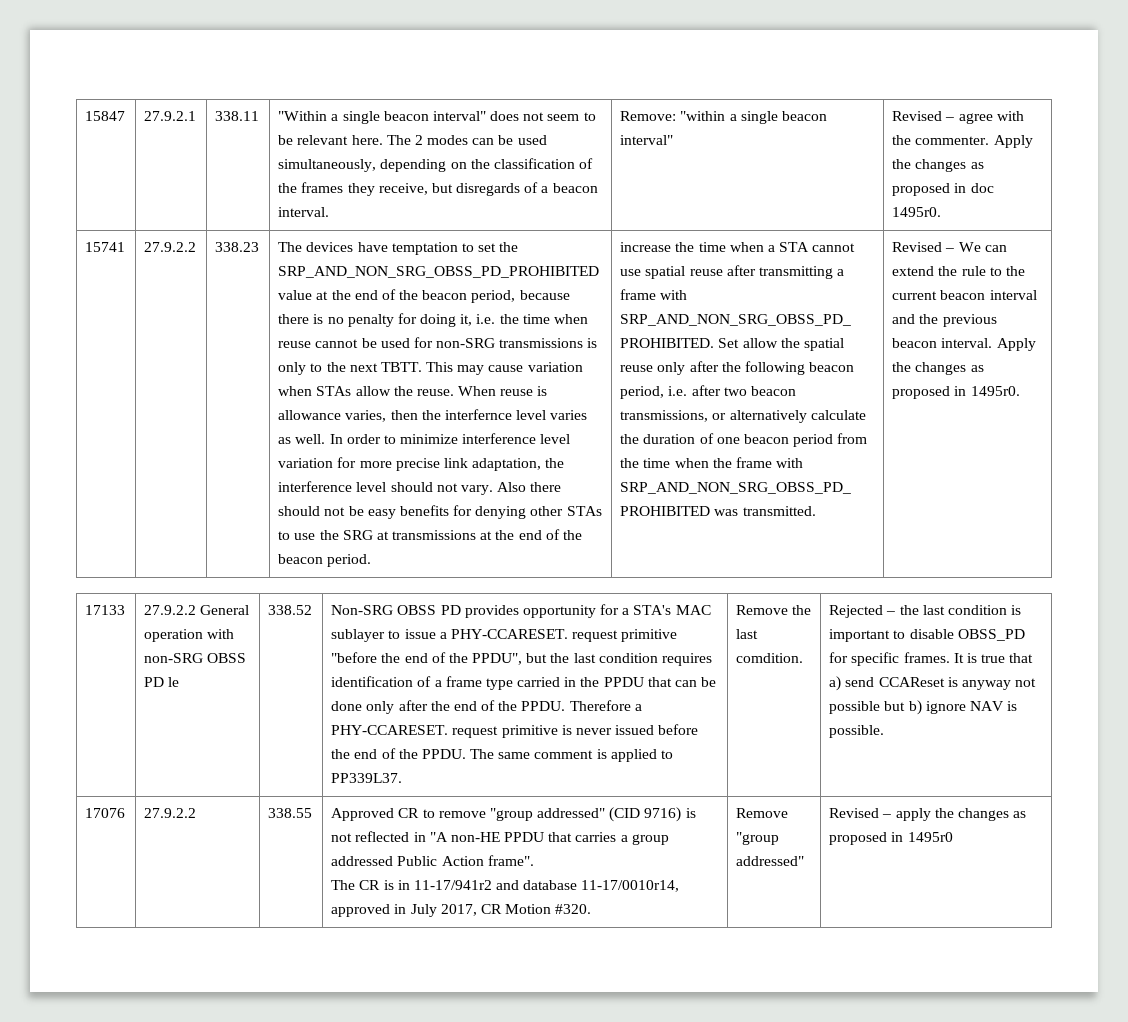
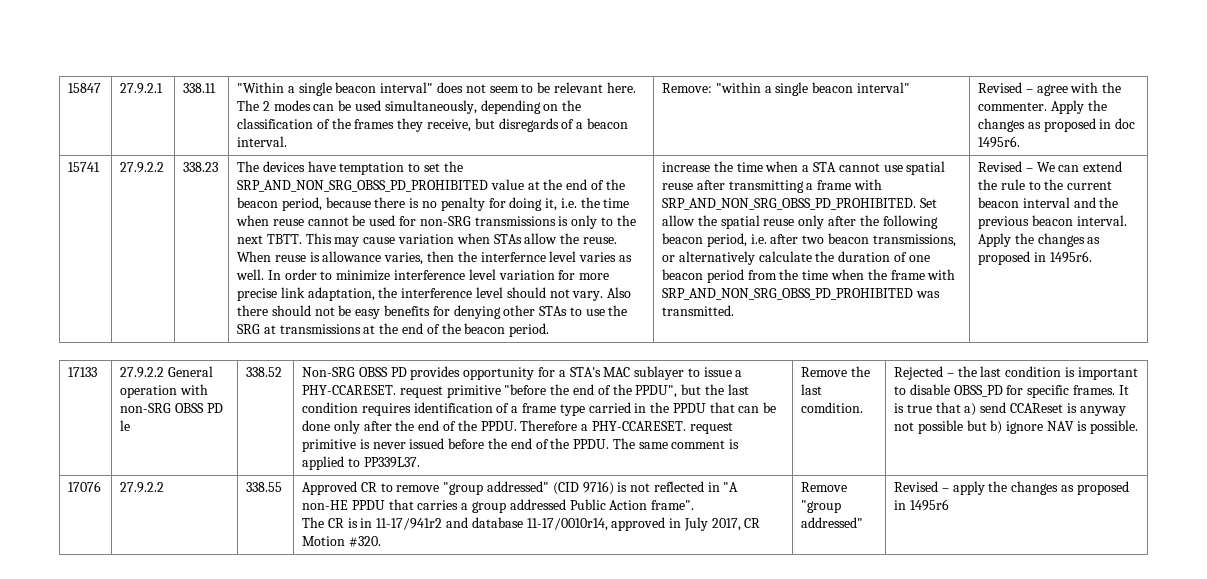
- Apply the changes as proposed in doc 1495r0.
+ Apply the changes as proposed in doc 1495r6.
- Apply the changes as proposed in 1495r0.
+ Apply the changes as proposed in 1495r6.
- Revised – apply the changes as proposed in 1495r0
+ Revised – apply the changes as proposed in 1495r6

